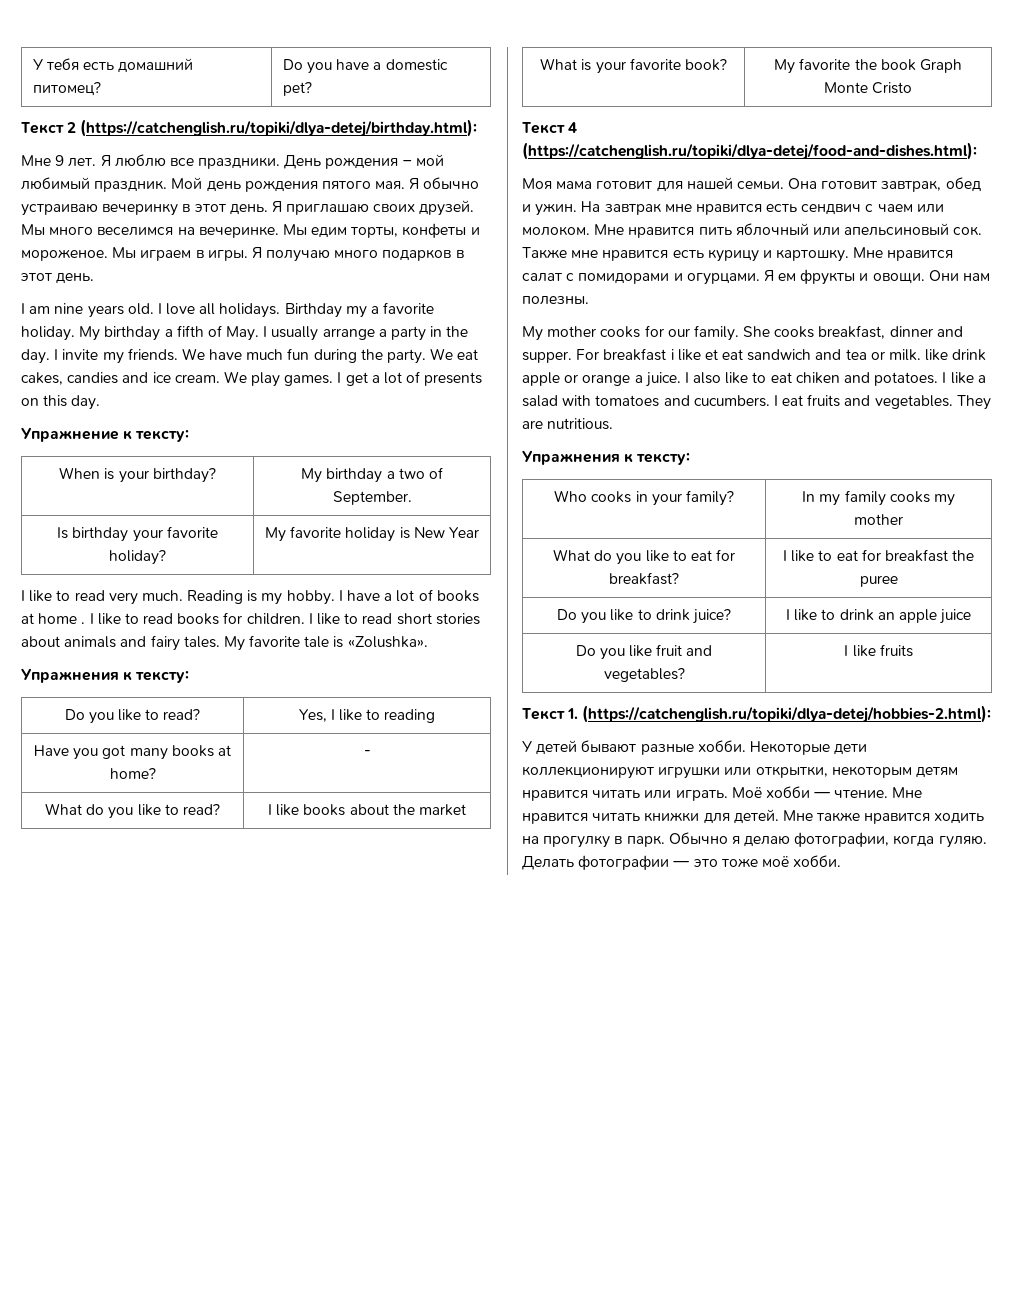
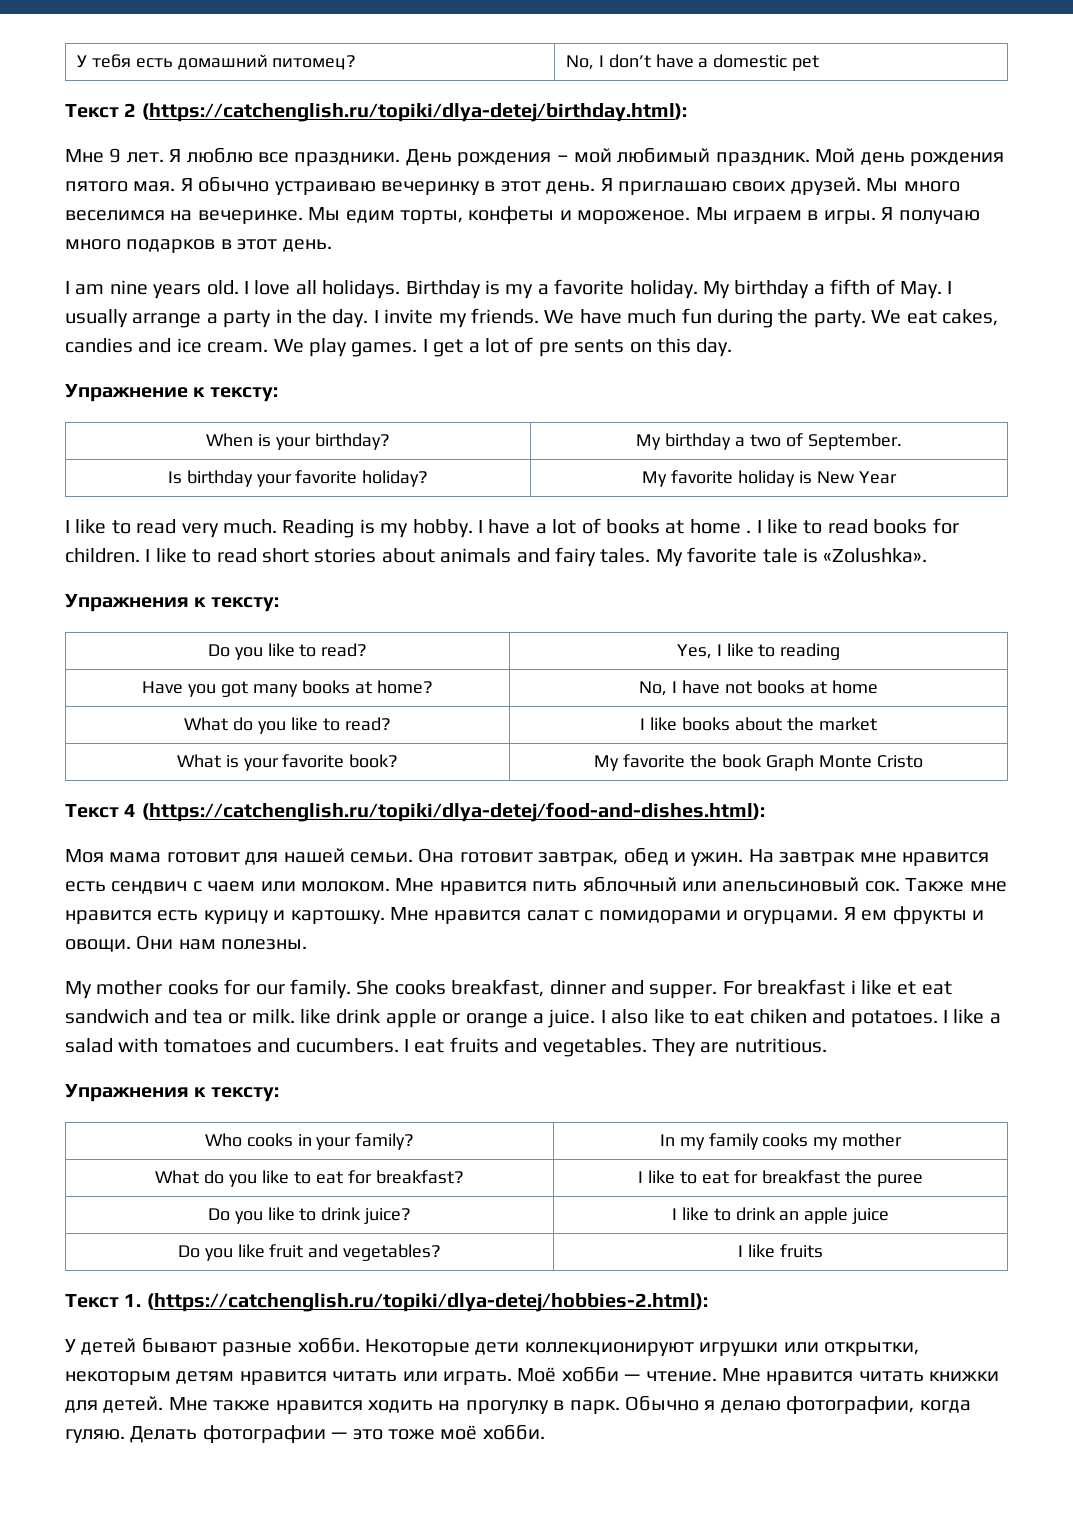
- У тебя есть домашний питомец? | Do you have a domestic pet?
+ У тебя есть домашний питомец? | No, I don’t have a domestic pet
- Birthday my a favorite holiday.
+ Birthday is my a favorite holiday.
- I get a lot of presents on this day.
+ I get a lot of pre sents on this day.
- Have you got many books at home? | -
+ Have you got many books at home? | No, I have not books at home

